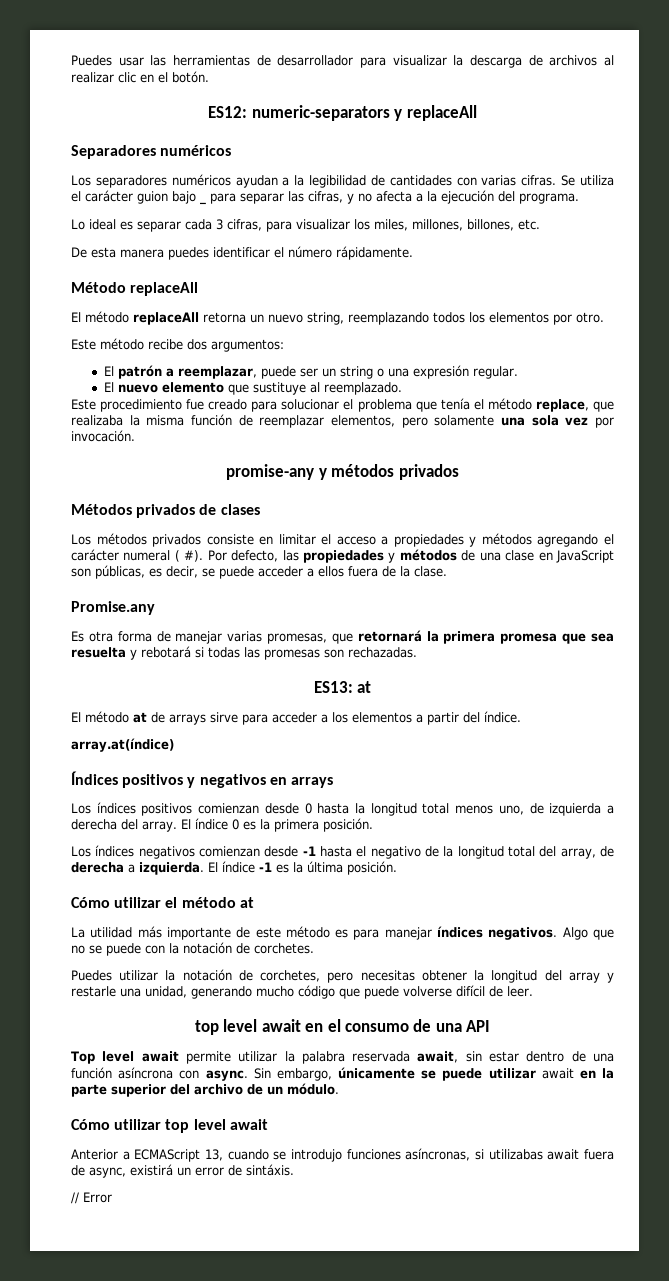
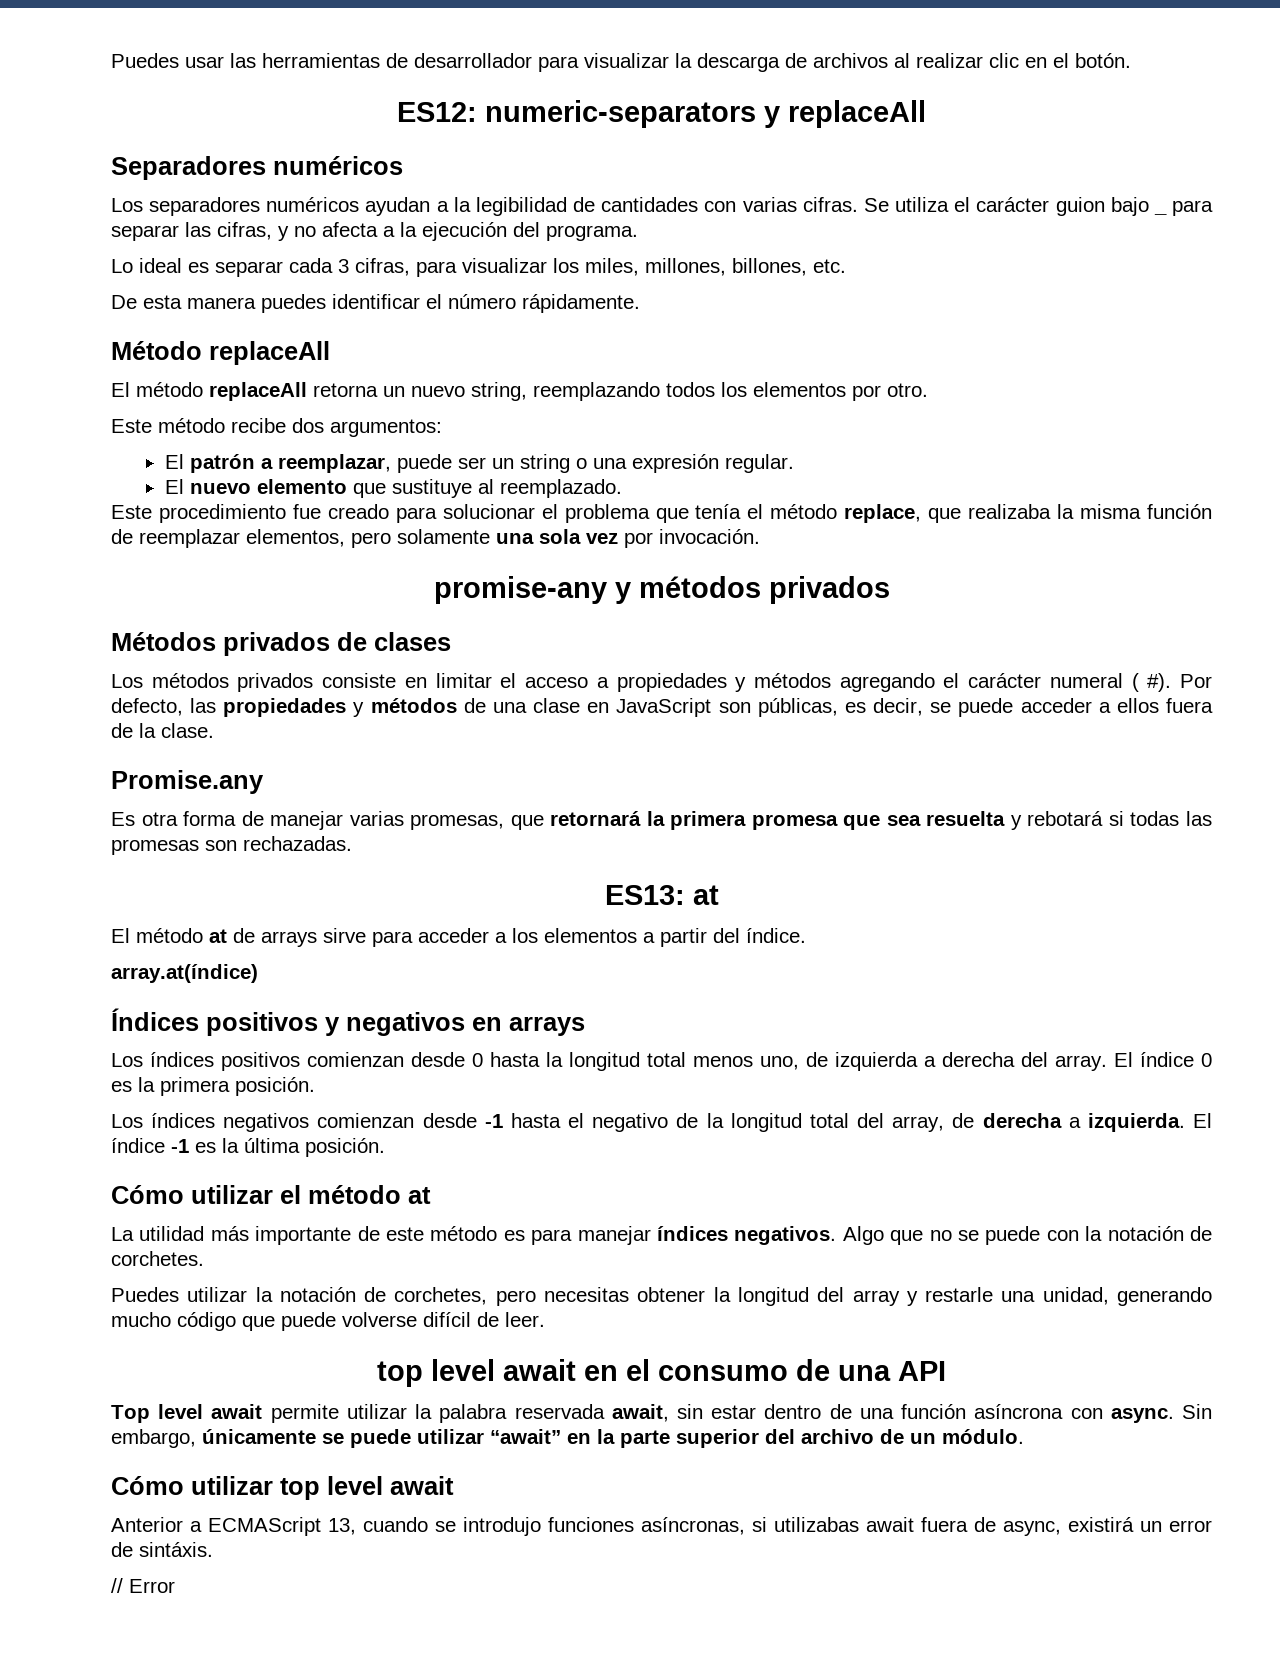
- Sin embargo, únicamente se puede utilizar await en la parte superior del archivo de un módulo.
+ Sin embargo, únicamente se puede utilizar “await” en la parte superior del archivo de un módulo.

